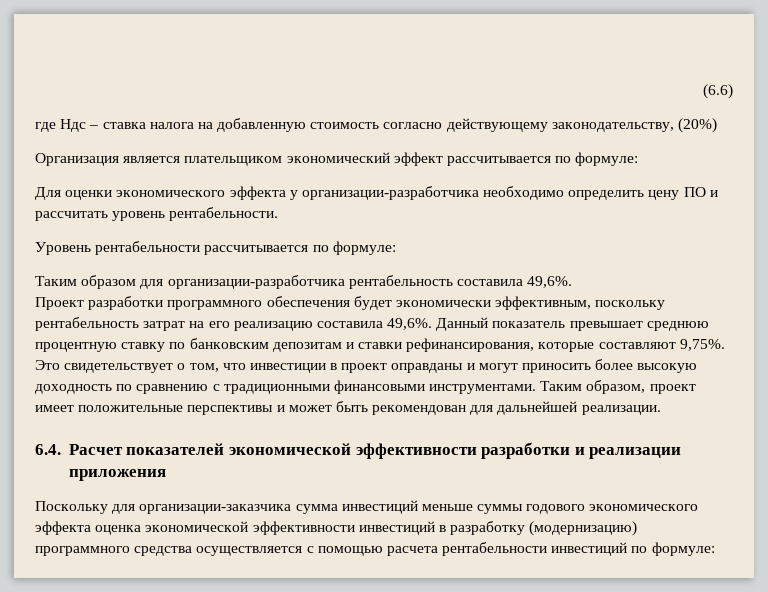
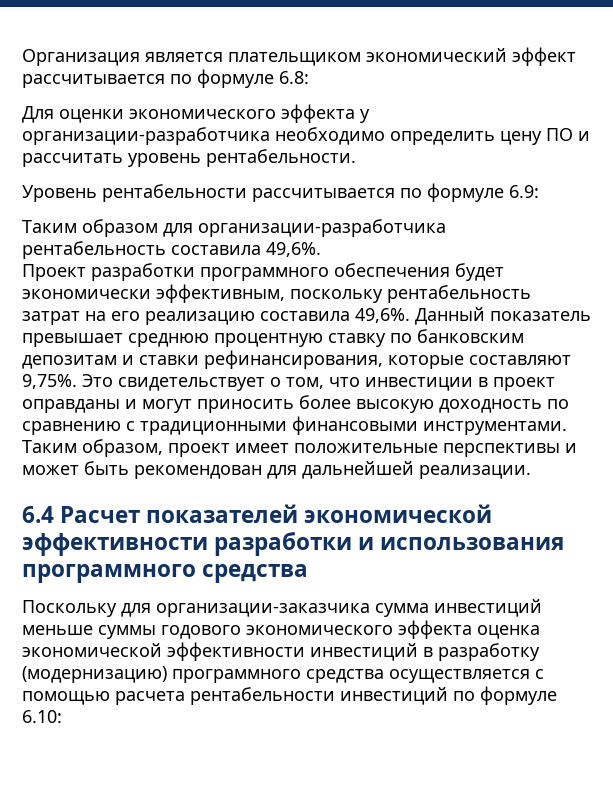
- (6.6)
- где Ндс – ставка налога на добавленную стоимость согласно действующему законодательству, (20%)
- Организация является плательщиком экономический эффект рассчитывается по формуле:
+ Организация является плательщиком экономический эффект рассчитывается по формуле 6.8:
- Уровень рентабельности рассчитывается по формуле:
+ Уровень рентабельности рассчитывается по формуле 6.9:
- 6.4. Расчет показателей экономической эффективности разработки и реализации приложения
+ 6.4 Расчет показателей экономической эффективности разработки и использования программного средства
- Поскольку для организации-заказчика сумма инвестиций меньше суммы годового экономического эффекта оценка экономической эффективности инвестиций в разработку (модернизацию) программного средства осуществляется с помощью расчета рентабельности инвестиций по формуле:
+ Поскольку для организации-заказчика сумма инвестиций меньше суммы годового экономического эффекта оценка экономической эффективности инвестиций в разработку (модернизацию) программного средства осуществляется с помощью расчета рентабельности инвестиций по формуле 6.10:

